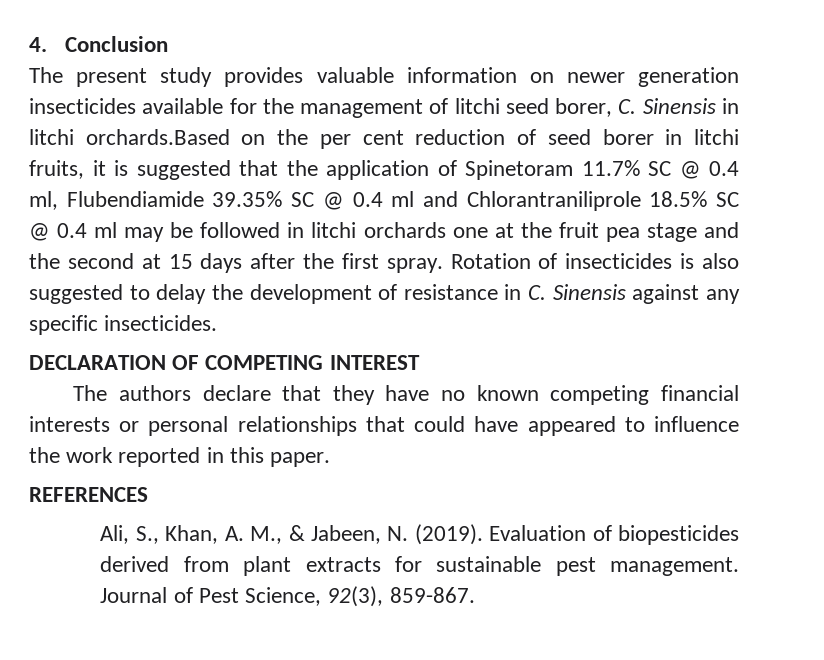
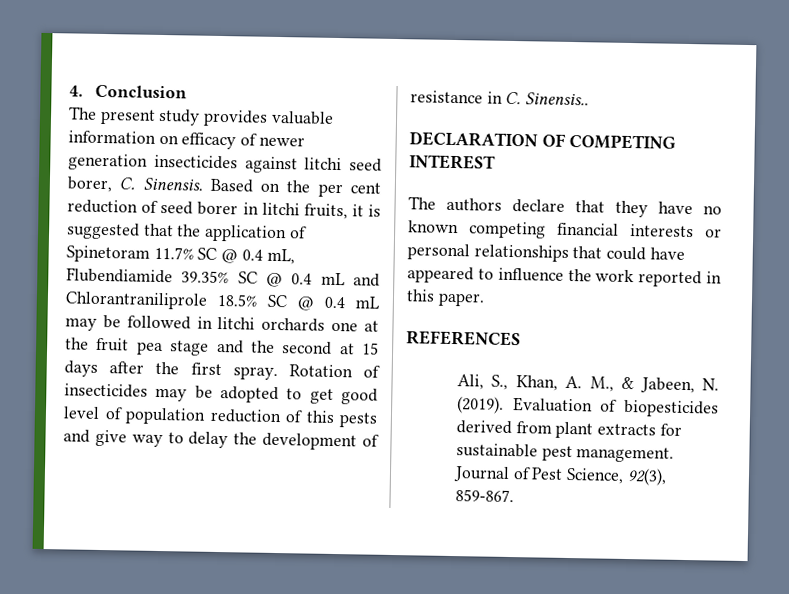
- The present study provides valuable information on newer generation insecticides available for the management of litchi seed borer, C. Sinensis in litchi orchards.Based on the per cent reduction of seed borer in litchi fruits, it is suggested that the application of Spinetoram 11.7% SC @ 0.4 ml, Flubendiamide 39.35% SC @ 0.4 ml and Chlorantraniliprole 18.5% SC @ 0.4 ml may be followed in litchi orchards one at the fruit pea stage and the second at 15 days after the first spray.
+ The present study provides valuable information on efficacy of newer generation insecticides against litchi seed borer, C. Sinensis. Based on the per cent reduction of seed borer in litchi fruits, it is suggested that the application of Spinetoram 11.7% SC @ 0.4 mL, Flubendiamide 39.35% SC @ 0.4 mL and Chlorantraniliprole 18.5% SC @ 0.4 mL may be followed in litchi orchards one at the fruit pea stage and the second at 15 days after the first spray.
- Rotation of insecticides is also suggested to delay the development of resistance in C. Sinensis against any specific insecticides.
+ Rotation of insecticides may be adopted to get good level of population reduction of this pests and give way to delay the development of resistance in C. Sinensis..

